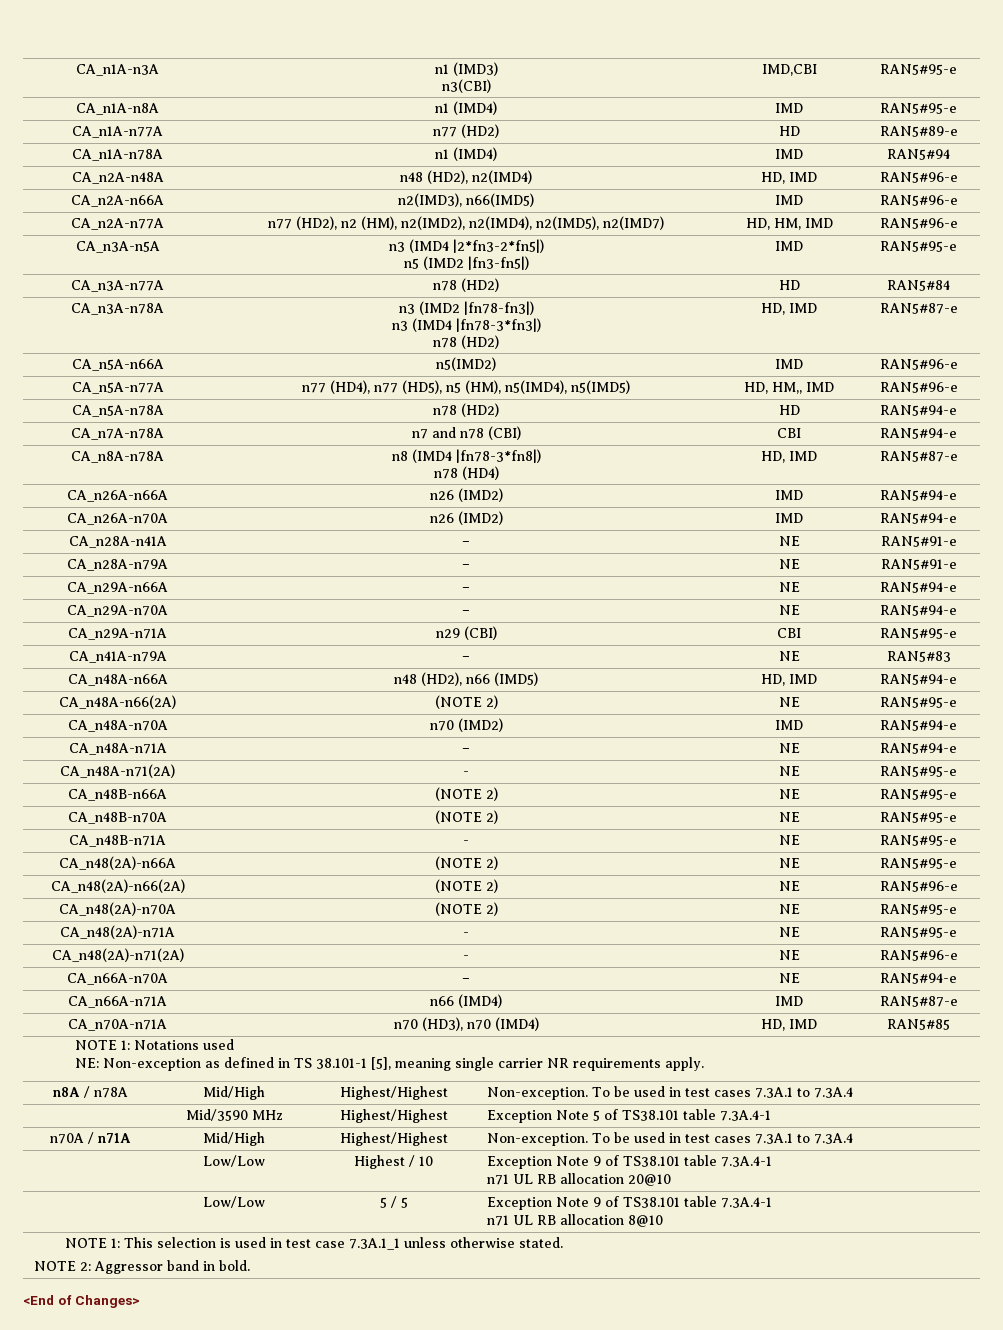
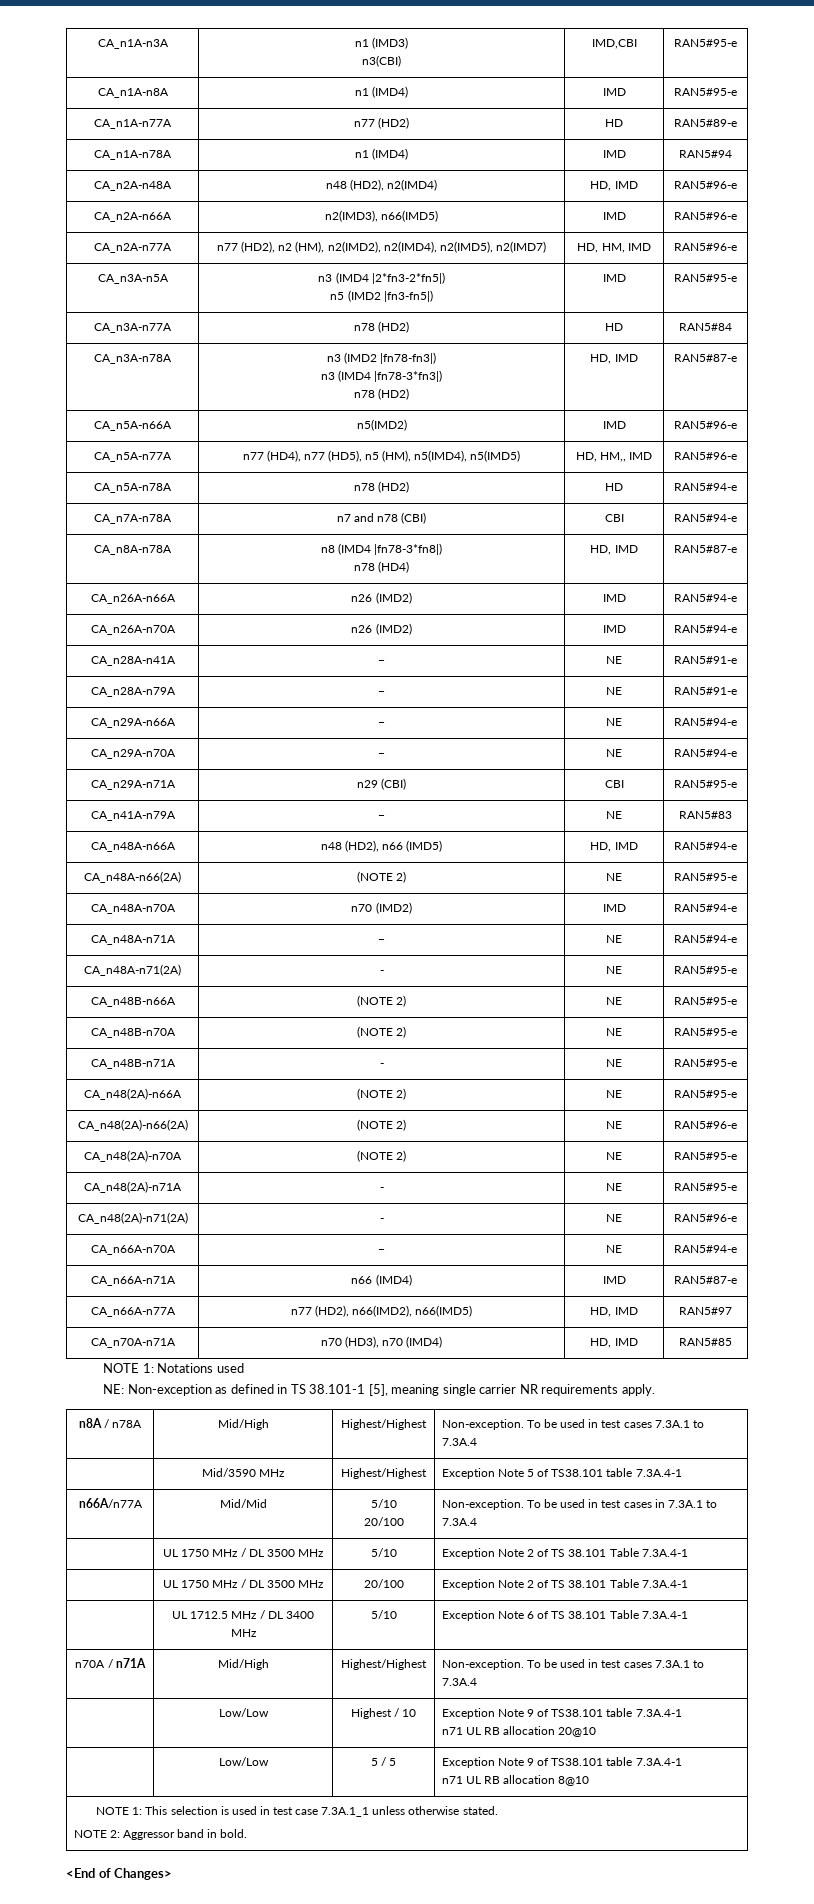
+ CA_n66A-n77A | n77 (HD2), n66(IMD2), n66(IMD5) | HD, IMD | RAN5#97
+ n66A/n77A | Mid/Mid | 5/10
+ 20/100 | Non-exception. To be used in test cases in 7.3A.1 to 7.3A.4
+ | UL 1750 MHz / DL 3500 MHz | 5/10 | Exception Note 2 of TS 38.101 Table 7.3A.4-1
+ | UL 1750 MHz / DL 3500 MHz | 20/100 | Exception Note 2 of TS 38.101 Table 7.3A.4-1
+ | UL 1712.5 MHz / DL 3400 MHz | 5/10 | Exception Note 6 of TS 38.101 Table 7.3A.4-1

